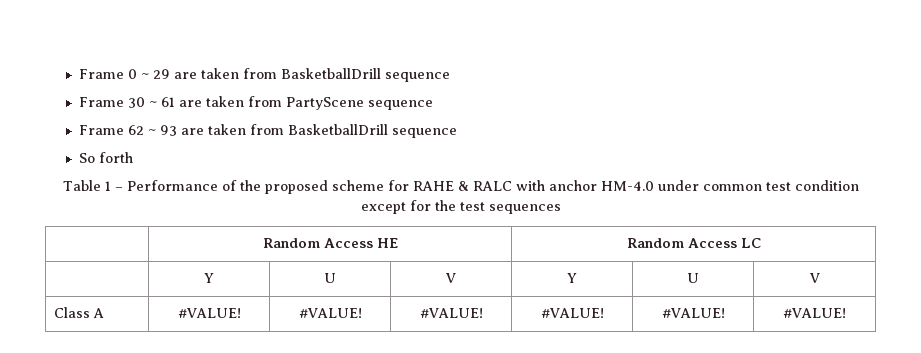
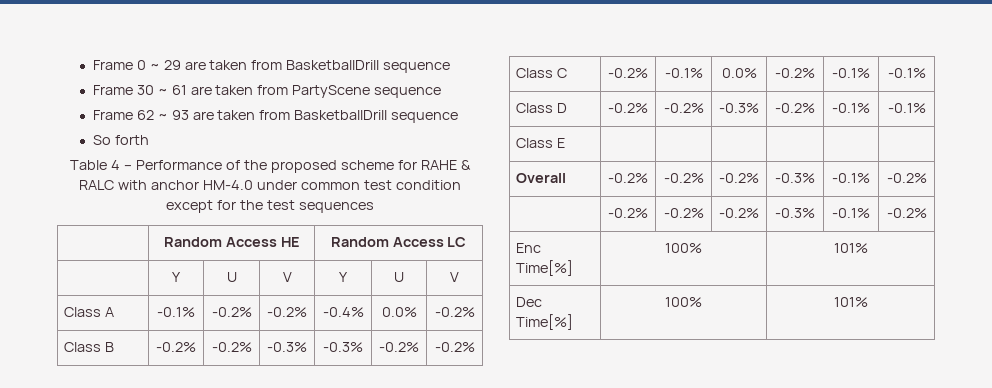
- Table 1 – Performance of the proposed scheme for RAHE & RALC with anchor HM-4.0 under common test condition except for the test sequences
+ Table 4 – Performance of the proposed scheme for RAHE & RALC with anchor HM-4.0 under common test condition except for the test sequences
- Class A | #VALUE! | #VALUE! | #VALUE! | #VALUE! | #VALUE! | #VALUE!
+ Class A | -0.1% | -0.2% | -0.2% | -0.4% | 0.0% | -0.2%
+ Class B | -0.2% | -0.2% | -0.3% | -0.3% | -0.2% | -0.2%
+ Class C | -0.2% | -0.1% | 0.0% | -0.2% | -0.1% | -0.1%
+ Class D | -0.2% | -0.2% | -0.3% | -0.2% | -0.1% | -0.1%
+ Class E | | | | | |
+ Overall | -0.2% | -0.2% | -0.2% | -0.3% | -0.1% | -0.2%
+ | -0.2% | -0.2% | -0.2% | -0.3% | -0.1% | -0.2%
+ Enc Time[%] | 100% | 101%
+ Dec Time[%] | 100% | 101%

